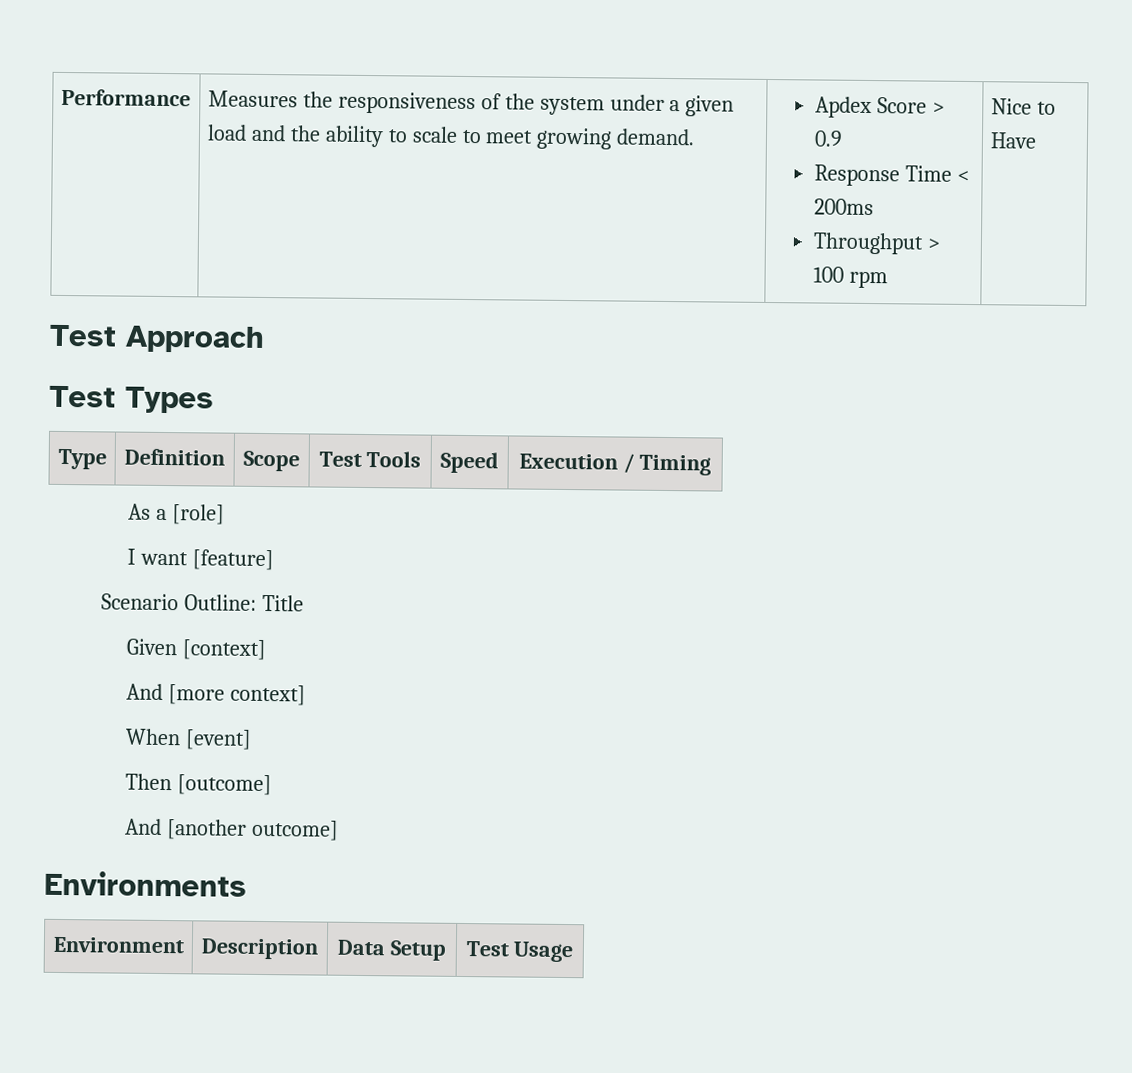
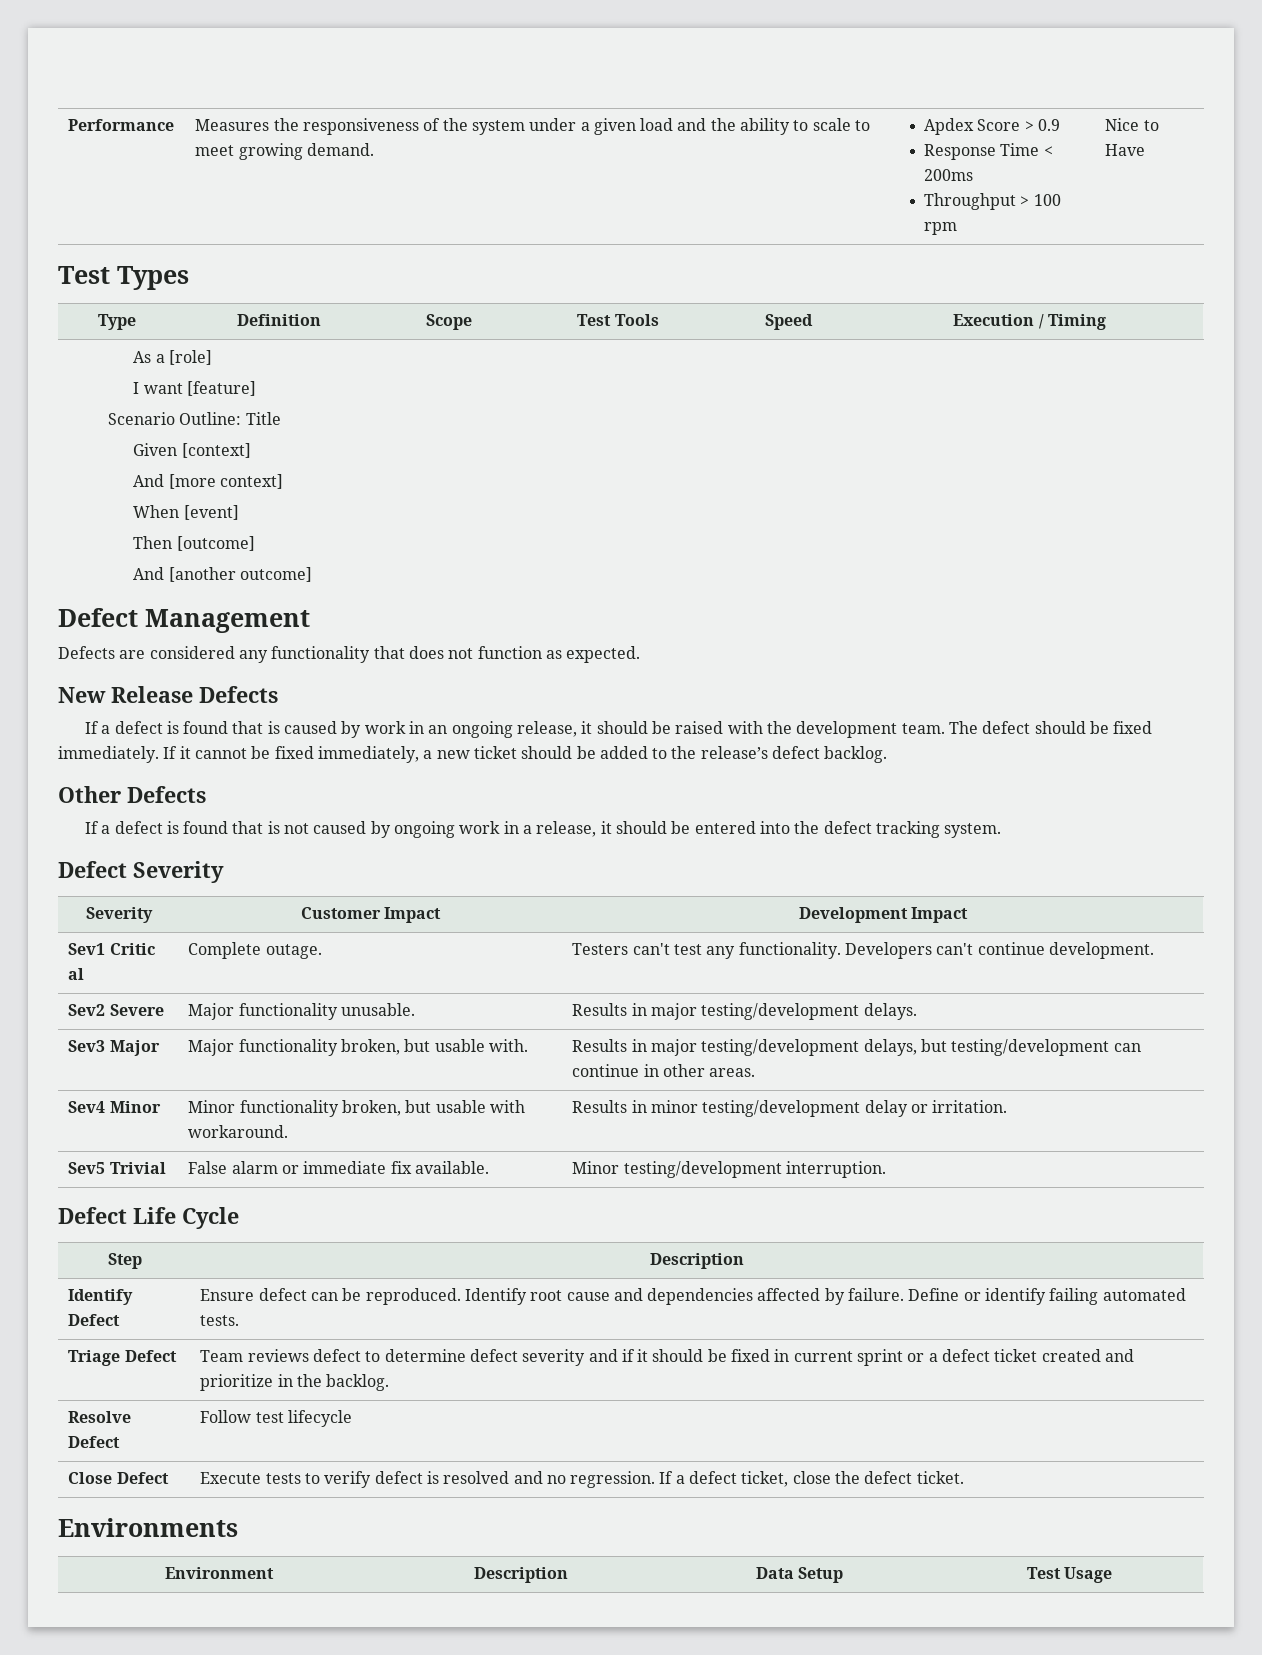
- Test Approach
+ Defect Management
+ Defects are considered any functionality that does not function as expected.
+ New Release Defects
+ If a defect is found that is caused by work in an ongoing release, it should be raised with the development team. The defect should be fixed immediately. If it cannot be fixed immediately, a new ticket should be added to the release’s defect backlog.
+ Other Defects
+ If a defect is found that is not caused by ongoing work in a release, it should be entered into the defect tracking system.
+ Defect Severity
+ Severity | Customer Impact | Development Impact
+ Sev1 Critic al | Complete outage. | Testers can't test any functionality. Developers can't continue development.
+ Sev2 Severe | Major functionality unusable. | Results in major testing/development delays.
+ Sev3 Major | Major functionality broken, but usable with. | Results in major testing/development delays, but testing/development can continue in other areas.
+ Sev4 Minor | Minor functionality broken, but usable with workaround. | Results in minor testing/development delay or irritation.
+ Sev5 Trivial | False alarm or immediate fix available. | Minor testing/development interruption.
+ Defect Life Cycle
+ Step | Description
+ Identify Defect | Ensure defect can be reproduced. Identify root cause and dependencies affected by failure. Define or identify failing automated tests.
+ Triage Defect | Team reviews defect to determine defect severity and if it should be fixed in current sprint or a defect ticket created and prioritize in the backlog.
+ Resolve Defect | Follow test lifecycle
+ Close Defect | Execute tests to verify defect is resolved and no regression. If a defect ticket, close the defect ticket.

